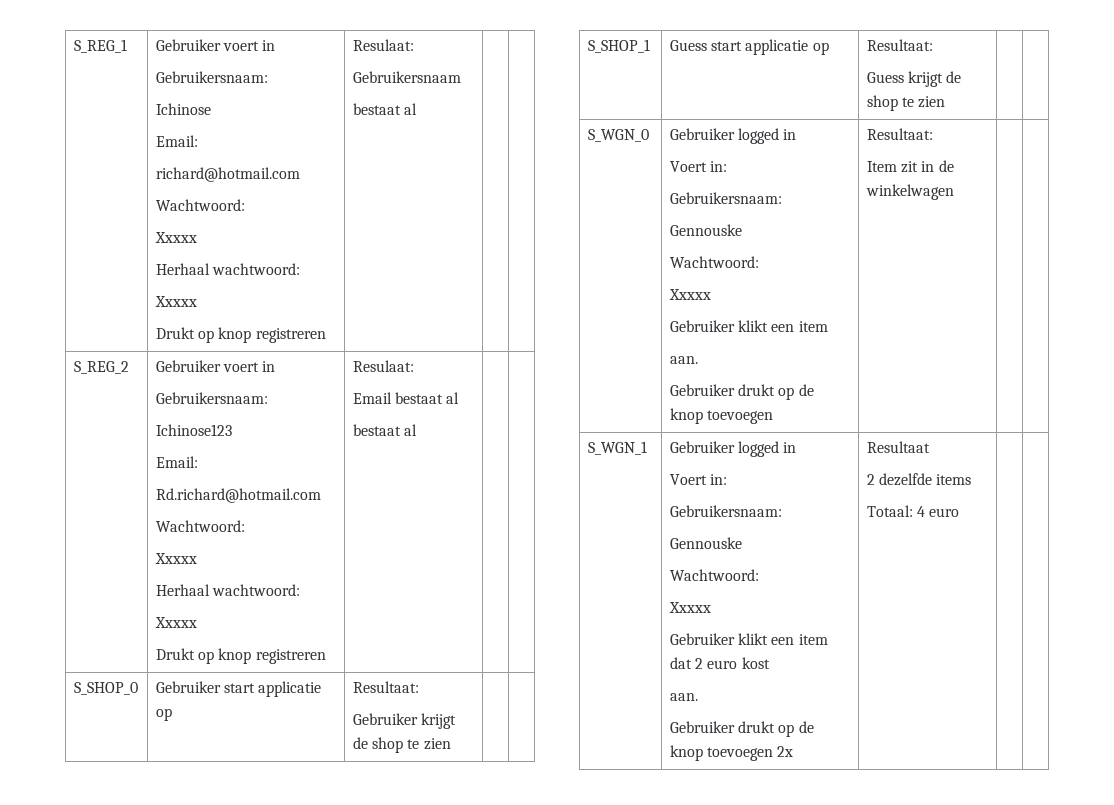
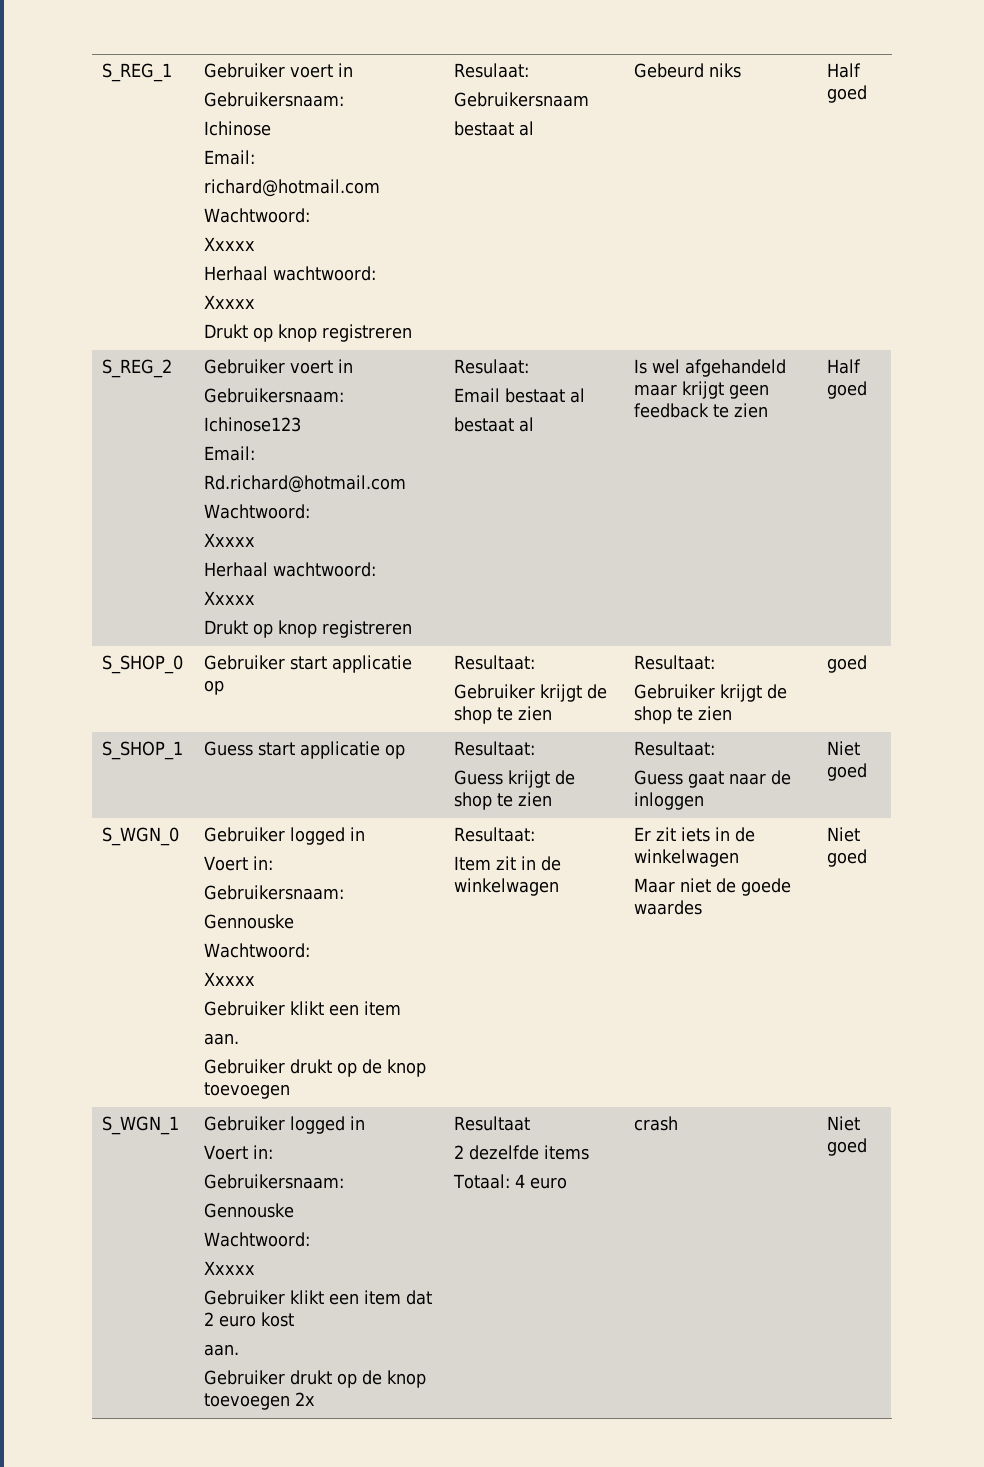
  S_REG_1 | Gebruiker voert in
  Gebruikersnaam:
  Ichinose
  Email:
  richard@hotmail.com
  Wachtwoord:
  Xxxxx
  Herhaal wachtwoord:
  Xxxxx
  Drukt op knop registreren | Resulaat:
  Gebruikersnaam
- bestaat al | |
+ bestaat al | Gebeurd niks | Half goed
  S_REG_2 | Gebruiker voert in
  Gebruikersnaam:
  Ichinose123
  Email:
  Rd.richard@hotmail.com
  Wachtwoord:
  Xxxxx
  Herhaal wachtwoord:
  Xxxxx
  Drukt op knop registreren | Resulaat:
  Email bestaat al
- bestaat al | |
+ bestaat al | Is wel afgehandeld maar krijgt geen feedback te zien | Half goed
  S_SHOP_0 | Gebruiker start applicatie op | Resultaat:
- Gebruiker krijgt de shop te zien | |
+ Gebruiker krijgt de shop te zien | Resultaat:
+ Gebruiker krijgt de shop te zien | goed
  S_SHOP_1 | Guess start applicatie op | Resultaat:
- Guess krijgt de shop te zien | |
+ Guess krijgt de shop te zien | Resultaat:
+ Guess gaat naar de inloggen | Niet goed
  S_WGN_0 | Gebruiker logged in
  Voert in:
  Gebruikersnaam:
  Gennouske
  Wachtwoord:
  Xxxxx
  Gebruiker klikt een item
  aan.
  Gebruiker drukt op de knop toevoegen | Resultaat:
- Item zit in de winkelwagen | |
+ Item zit in de winkelwagen | Er zit iets in de winkelwagen
+ Maar niet de goede waardes | Niet goed
  S_WGN_1 | Gebruiker logged in
  Voert in:
  Gebruikersnaam:
  Gennouske
  Wachtwoord:
  Xxxxx
  Gebruiker klikt een item dat 2 euro kost
  aan.
  Gebruiker drukt op de knop toevoegen 2x | Resultaat
  2 dezelfde items
- Totaal: 4 euro | |
+ Totaal: 4 euro | crash | Niet goed

